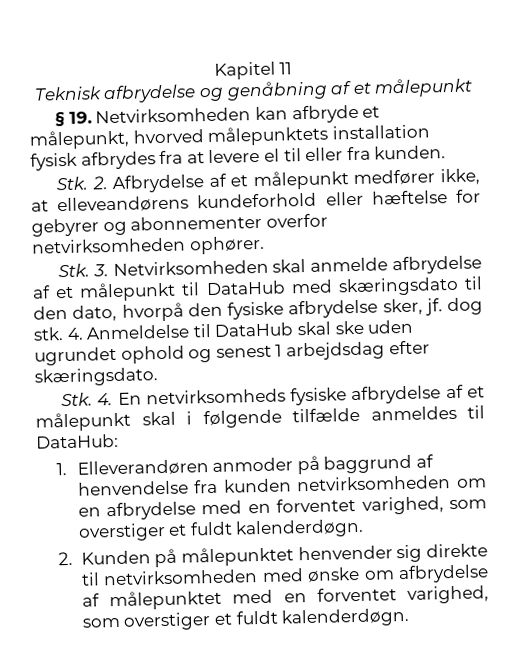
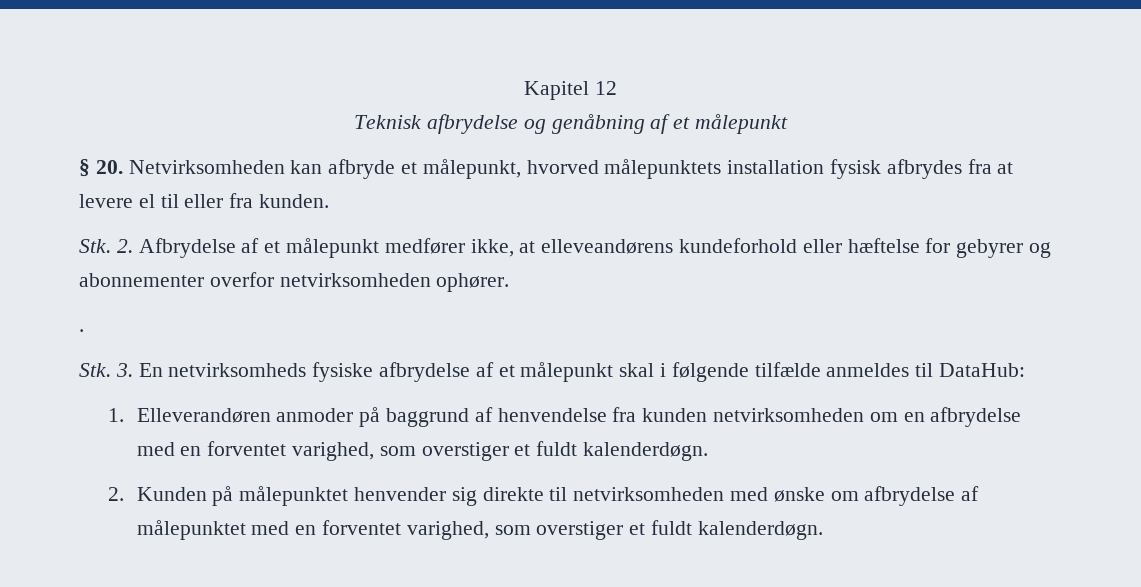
- Kapitel 11
+ Kapitel 12
- § 19. Netvirksomheden kan afbryde et målepunkt, hvorved målepunktets installation fysisk afbrydes fra at levere el til eller fra kunden.
+ § 20. Netvirksomheden kan afbryde et målepunkt, hvorved målepunktets installation fysisk afbrydes fra at levere el til eller fra kunden.
+ .
- Stk. 3. Netvirksomheden skal anmelde afbrydelse af et målepunkt til DataHub med skæringsdato til den dato, hvorpå den fysiske afbrydelse sker, jf. dog stk. 4. Anmeldelse til DataHub skal ske uden ugrundet ophold og senest 1 arbejdsdag efter skæringsdato.
- Stk. 4. En netvirksomheds fysiske afbrydelse af et målepunkt skal i følgende tilfælde anmeldes til DataHub:
+ Stk. 3. En netvirksomheds fysiske afbrydelse af et målepunkt skal i følgende tilfælde anmeldes til DataHub:

